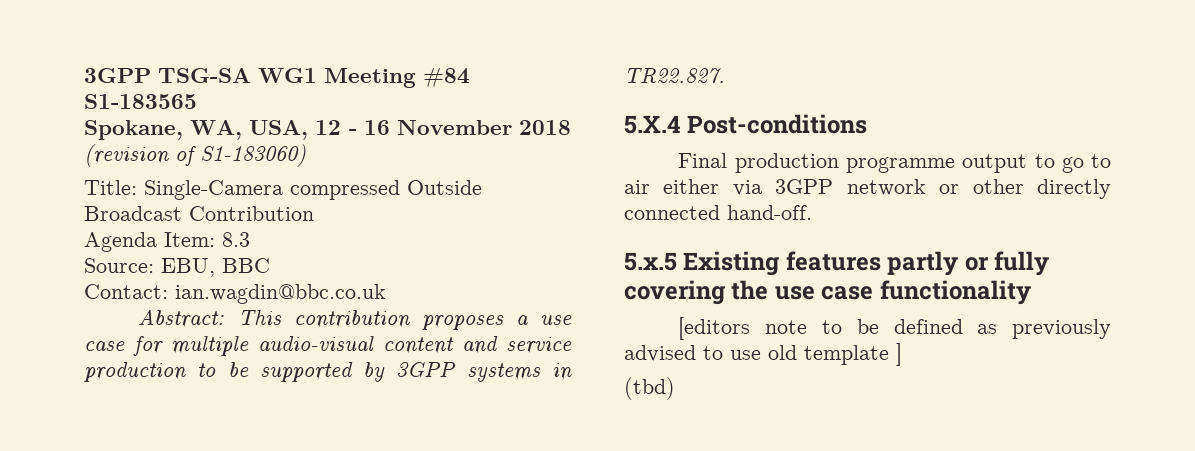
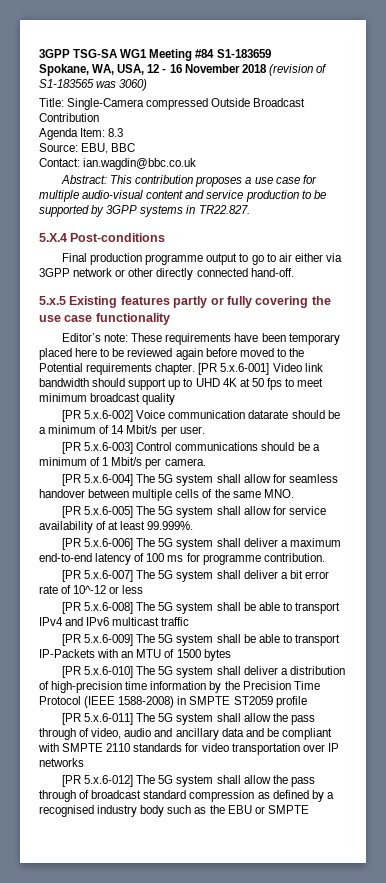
- 3GPP TSG-SA WG1 Meeting #84 S1-183565
+ 3GPP TSG-SA WG1 Meeting #84 S1-183659
- Spokane, WA, USA, 12 - 16 November 2018 (revision of S1-183060)
+ Spokane, WA, USA, 12 - 16 November 2018 (revision of S1-183565 was 3060)
- [editors note to be defined as previously advised to use old template ]
- (tbd)
+ Editor’s note: These requirements have been temporary placed here to be reviewed again before moved to the Potential requirements chapter. [PR 5.x.6-001] Video link bandwidth should support up to UHD 4K at 50 fps to meet minimum broadcast quality
+ [PR 5.x.6-002] Voice communication datarate should be a minimum of 14 Mbit/s per user.
+ [PR 5.x.6-003] Control communications should be a minimum of 1 Mbit/s per camera.
+ [PR 5.x.6-004] The 5G system shall allow for seamless handover between multiple cells of the same MNO.
+ [PR 5.x.6-005] The 5G system shall allow for service availability of at least 99.999%.
+ [PR 5.x.6-006] The 5G system shall deliver a maximum end-to-end latency of 100 ms for programme contribution.
+ [PR 5.x.6-007] The 5G system shall deliver a bit error rate of 10^-12 or less
+ [PR 5.x.6-008] The 5G system shall be able to transport IPv4 and IPv6 multicast traffic
+ [PR 5.x.6-009] The 5G system shall be able to transport IP-Packets with an MTU of 1500 bytes
+ [PR 5.x.6-010] The 5G system shall deliver a distribution of high-precision time information by the Precision Time Protocol (IEEE 1588-2008) in SMPTE ST2059 profile
+ [PR 5.x.6-011] The 5G system shall allow the pass through of video, audio and ancillary data and be compliant with SMPTE 2110 standards for video transportation over IP networks
+ [PR 5.x.6-012] The 5G system shall allow the pass through of broadcast standard compression as defined by a recognised industry body such as the EBU or SMPTE

